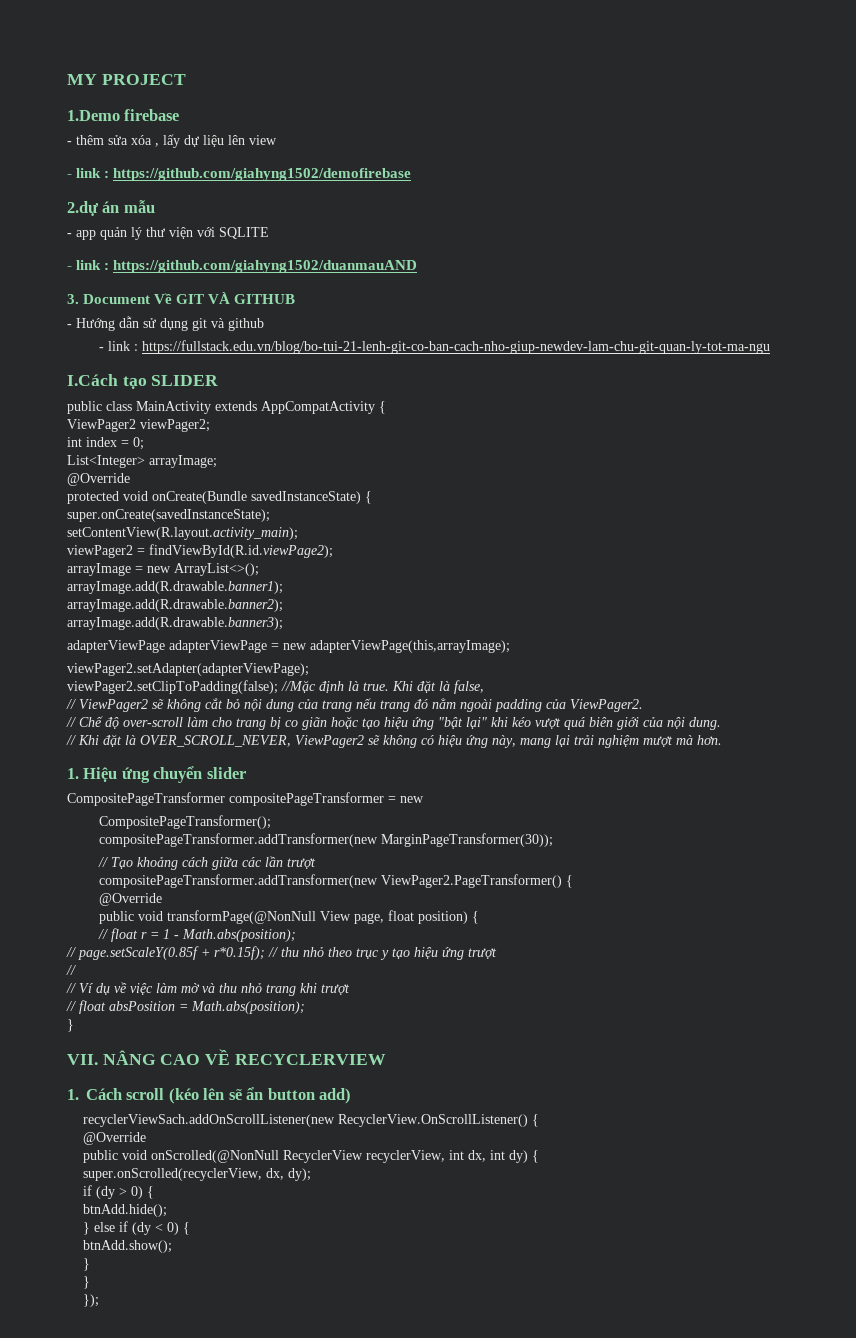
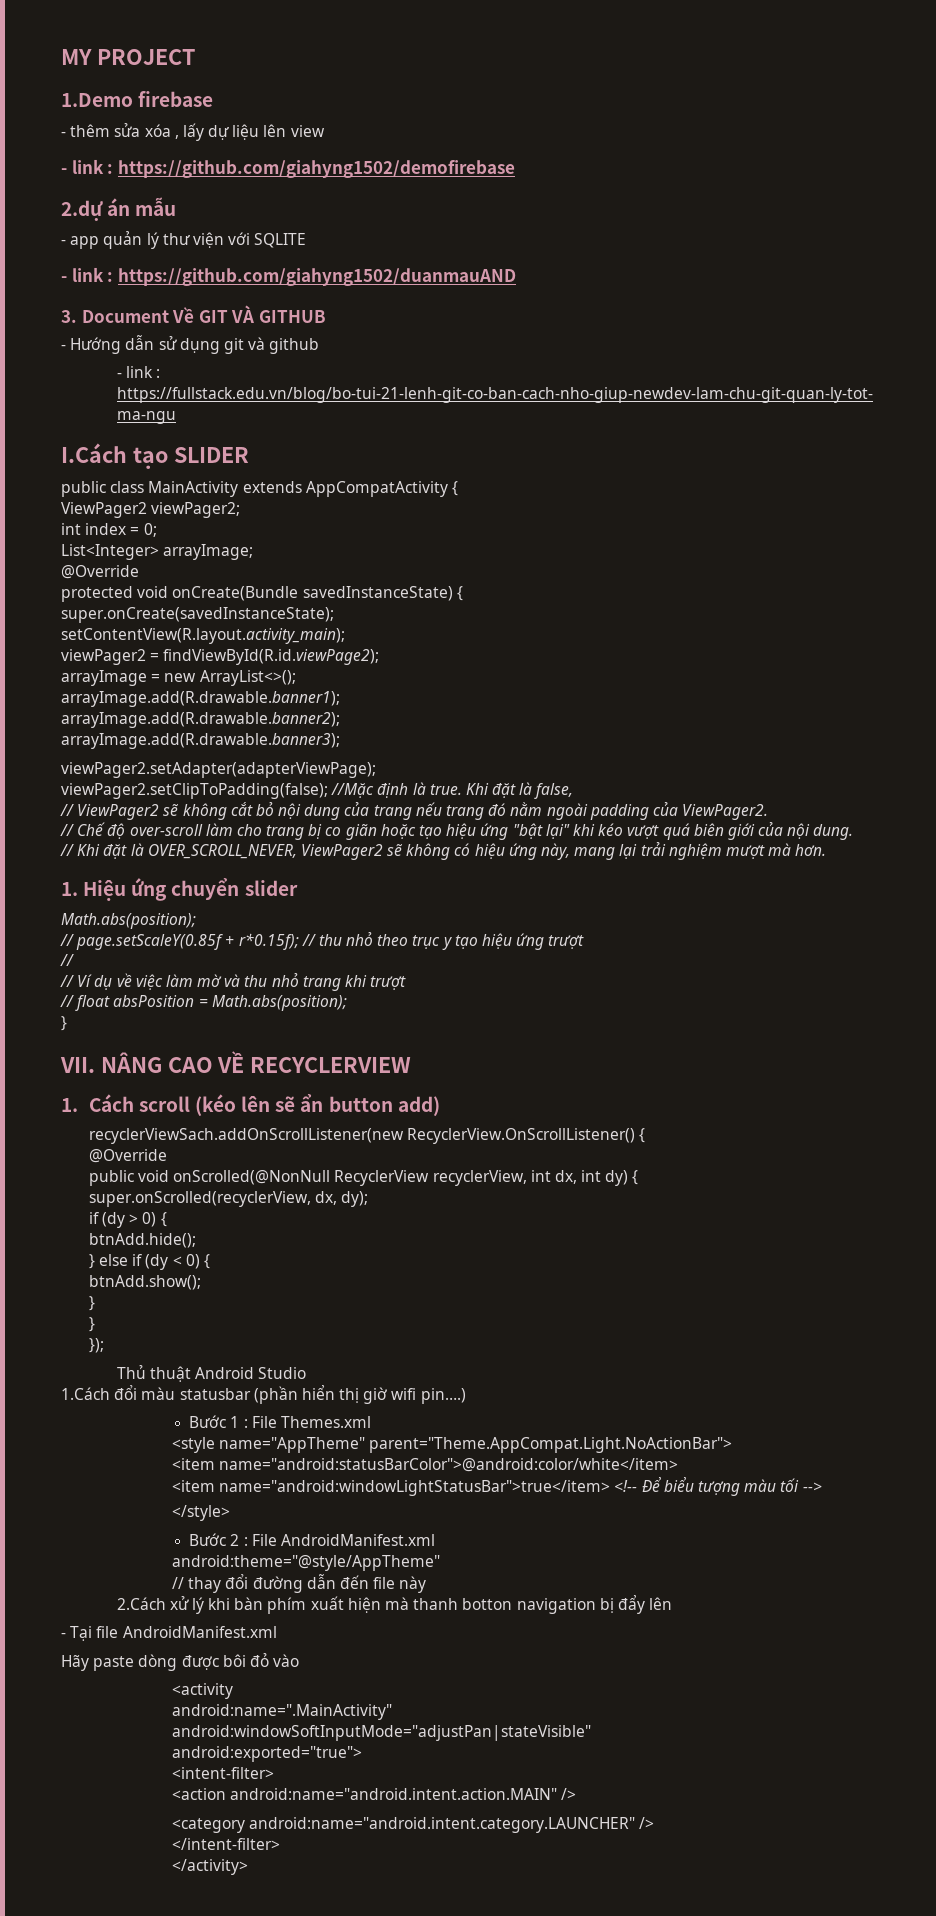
- adapterViewPage adapterViewPage = new adapterViewPage(this,arrayImage);
  1. Hiệu ứng chuyển slider
- CompositePageTransformer compositePageTransformer = new
- CompositePageTransformer();
- compositePageTransformer.addTransformer(new MarginPageTransformer(30));
- // Tạo khoảng cách giữa các lần trượt
- compositePageTransformer.addTransformer(new ViewPager2.PageTransformer() {
- @Override
- public void transformPage(@NonNull View page, float position) {
- // float r = 1 - Math.abs(position);
+ Math.abs(position);
+ Thủ thuật Android Studio
+ 1.Cách đổi màu statusbar (phần hiển thị giờ wifi pin….)
+ Bước 1 : File Themes.xml
+ <style name="AppTheme" parent="Theme.AppCompat.Light.NoActionBar">
+ <item name="android:statusBarColor">@android:color/white</item>
+ <item name="android:windowLightStatusBar">true</item> <!-- Để biểu tượng màu tối -->
+ </style>
+ Bước 2 : File AndroidManifest.xml
+ android:theme="@style/AppTheme"
+ // thay đổi đường dẫn đến file này
+ 2.Cách xử lý khi bàn phím xuất hiện mà thanh botton navigation bị đẩy lên
+ - Tại file AndroidManifest.xml
+ Hãy paste dòng được bôi đỏ vào
+ <activity
+ android:name=".MainActivity"
+ android:windowSoftInputMode="adjustPan|stateVisible"
+ android:exported="true">
+ <intent-filter>
+ <action android:name="android.intent.action.MAIN" />
+ <category android:name="android.intent.category.LAUNCHER" />
+ </intent-filter>
+ </activity>

